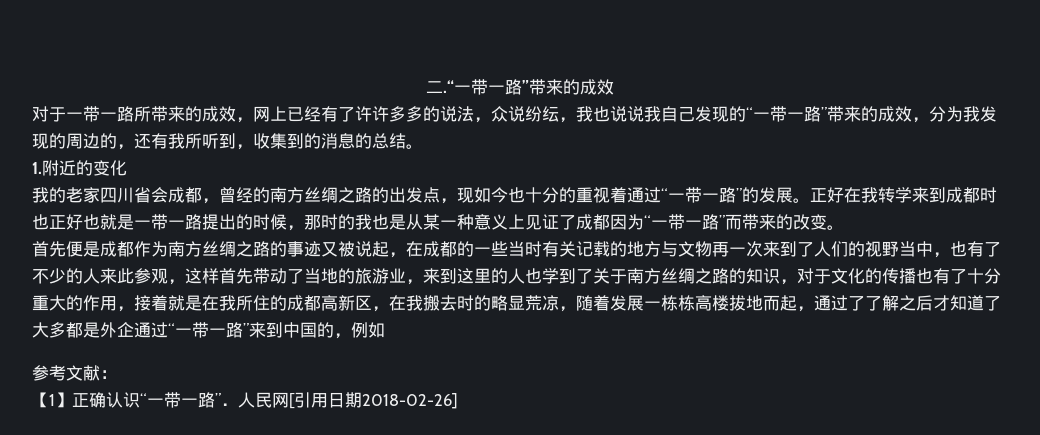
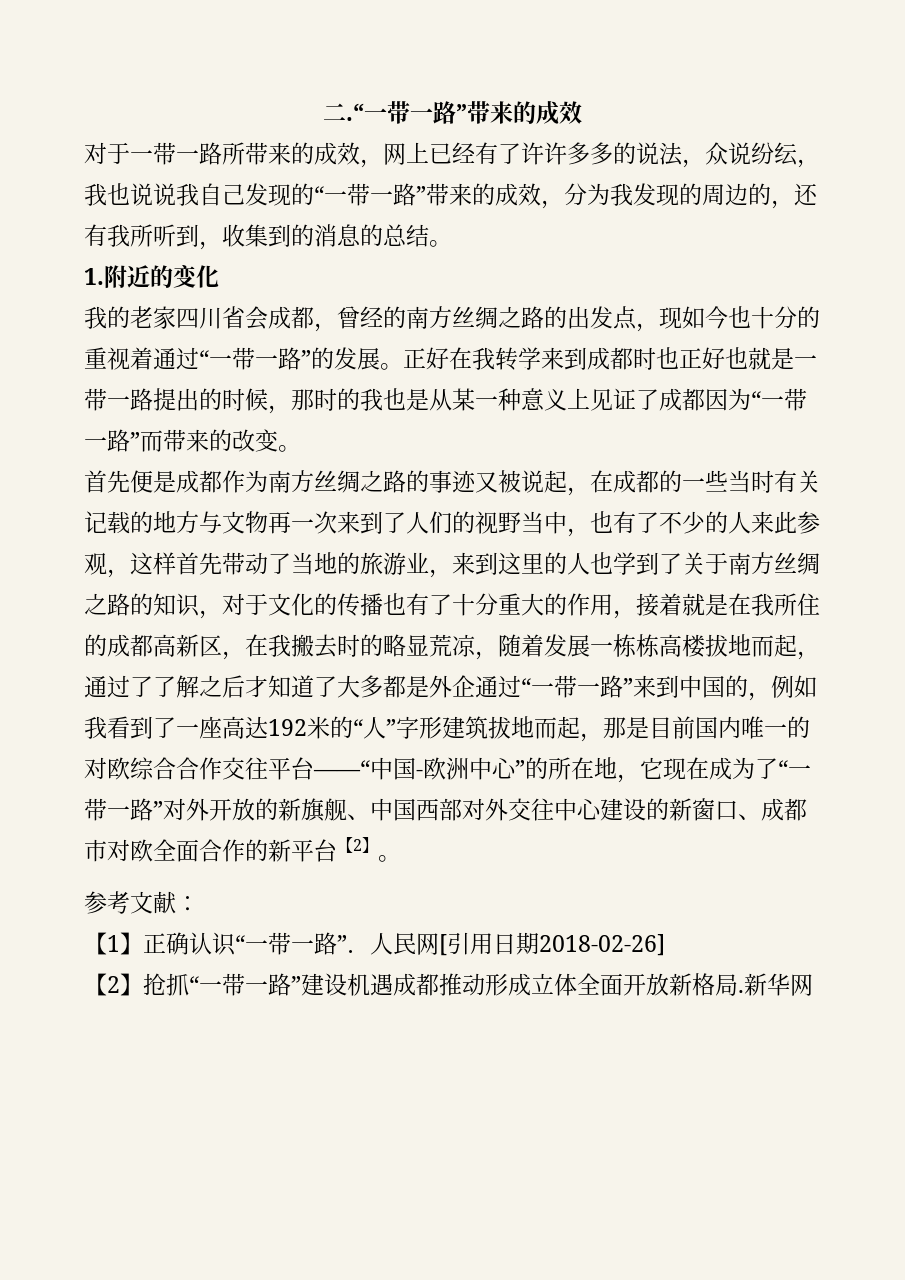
- 首先便是成都作为南方丝绸之路的事迹又被说起，在成都的一些当时有关记载的地方与文物再一次来到了人们的视野当中，也有了不少的人来此参观，这样首先带动了当地的旅游业，来到这里的人也学到了关于南方丝绸之路的知识，对于文化的传播也有了十分重大的作用，接着就是在我所住的成都高新区，在我搬去时的略显荒凉，随着发展一栋栋高楼拔地而起，通过了了解之后才知道了大多都是外企通过“一带一路”来到中国的，例如
+ 首先便是成都作为南方丝绸之路的事迹又被说起，在成都的一些当时有关记载的地方与文物再一次来到了人们的视野当中，也有了不少的人来此参观，这样首先带动了当地的旅游业，来到这里的人也学到了关于南方丝绸之路的知识，对于文化的传播也有了十分重大的作用，接着就是在我所住的成都高新区，在我搬去时的略显荒凉，随着发展一栋栋高楼拔地而起，通过了了解之后才知道了大多都是外企通过“一带一路”来到中国的，例如我看到了一座高达192米的“人”字形建筑拔地而起，那是目前国内唯一的对欧综合合作交往平台——“中国-欧洲中心”的所在地，它现在成为了“一带一路”对外开放的新旗舰、中国西部对外交往中心建设的新窗口、成都市对欧全面合作的新平台【2】。
+ 【2】抢抓“一带一路”建设机遇成都推动形成立体全面开放新格局.新华网

